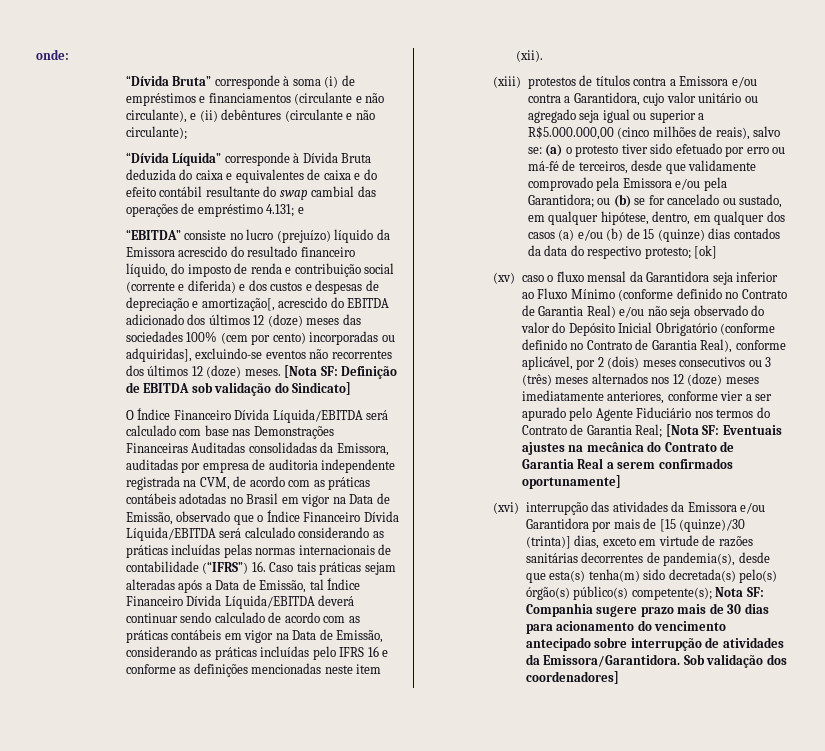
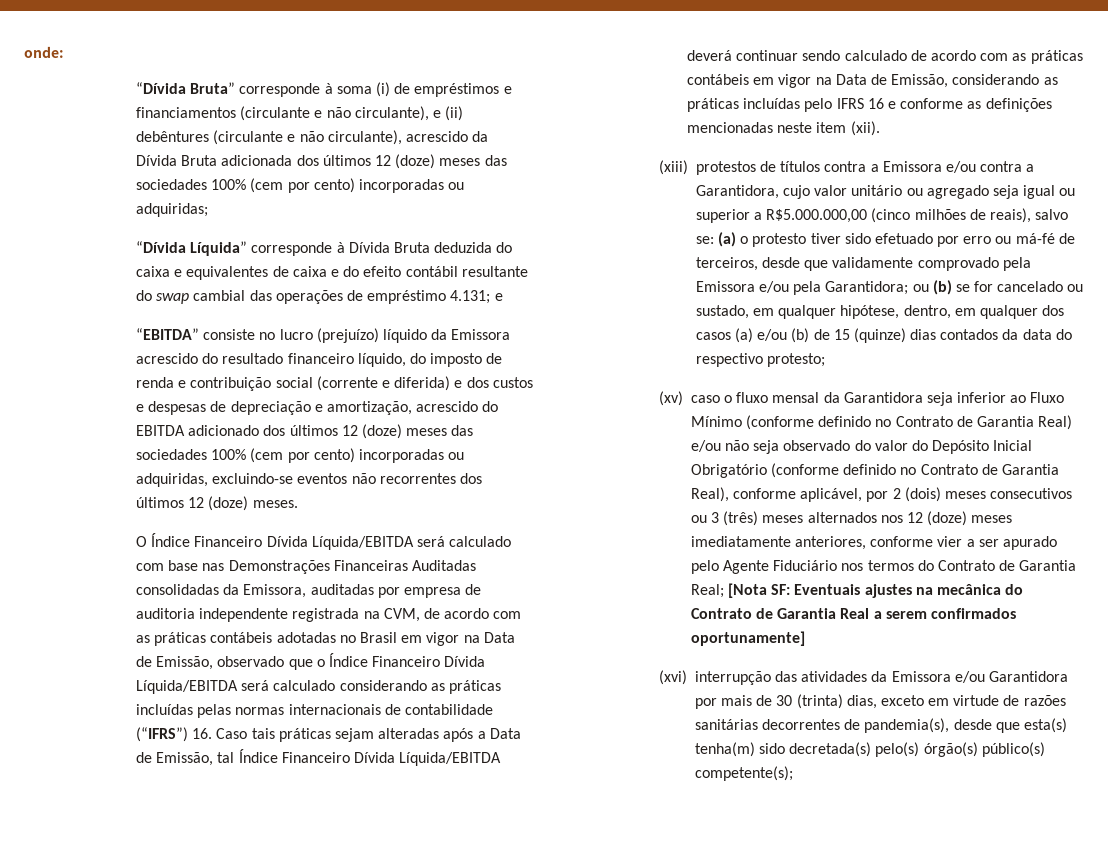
- “Dívida Bruta” corresponde à soma (i) de empréstimos e financiamentos (circulante e não circulante), e (ii) debêntures (circulante e não circulante);
+ “Dívida Bruta” corresponde à soma (i) de empréstimos e financiamentos (circulante e não circulante), e (ii) debêntures (circulante e não circulante), acrescido da Dívida Bruta adicionada dos últimos 12 (doze) meses das sociedades 100% (cem por cento) incorporadas ou adquiridas;
- “EBITDA” consiste no lucro (prejuízo) líquido da Emissora acrescido do resultado financeiro líquido, do imposto de renda e contribuição social (corrente e diferida) e dos custos e despesas de depreciação e amortização[, acrescido do EBITDA adicionado dos últimos 12 (doze) meses das sociedades 100% (cem por cento) incorporadas ou adquiridas], excluindo-se eventos não recorrentes dos últimos 12 (doze) meses. [Nota SF: Definição de EBITDA sob validação do Sindicato]
+ “EBITDA” consiste no lucro (prejuízo) líquido da Emissora acrescido do resultado financeiro líquido, do imposto de renda e contribuição social (corrente e diferida) e dos custos e despesas de depreciação e amortização, acrescido do EBITDA adicionado dos últimos 12 (doze) meses das sociedades 100% (cem por cento) incorporadas ou adquiridas, excluindo-se eventos não recorrentes dos últimos 12 (doze) meses.
- [ok]
- (xvi) interrupção das atividades da Emissora e/ou Garantidora por mais de [15 (quinze)/30 (trinta)] dias, exceto em virtude de razões sanitárias decorrentes de pandemia(s), desde que esta(s) tenha(m) sido decretada(s) pelo(s) órgão(s) público(s) competente(s); Nota SF: Companhia sugere prazo mais de 30 dias para acionamento do vencimento antecipado sobre interrupção de atividades da Emissora/Garantidora. Sob validação dos coordenadores]
+ (xvi) interrupção das atividades da Emissora e/ou Garantidora por mais de 30 (trinta) dias, exceto em virtude de razões sanitárias decorrentes de pandemia(s), desde que esta(s) tenha(m) sido decretada(s) pelo(s) órgão(s) público(s) competente(s);

